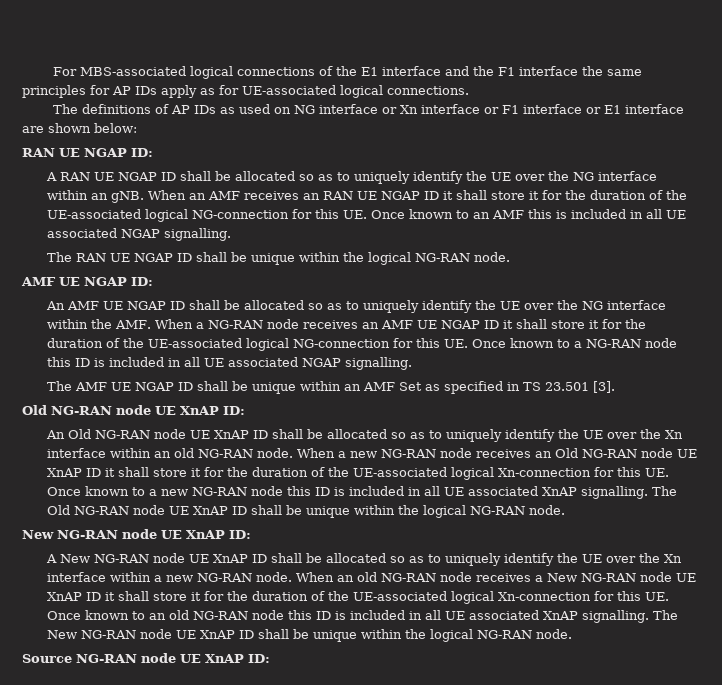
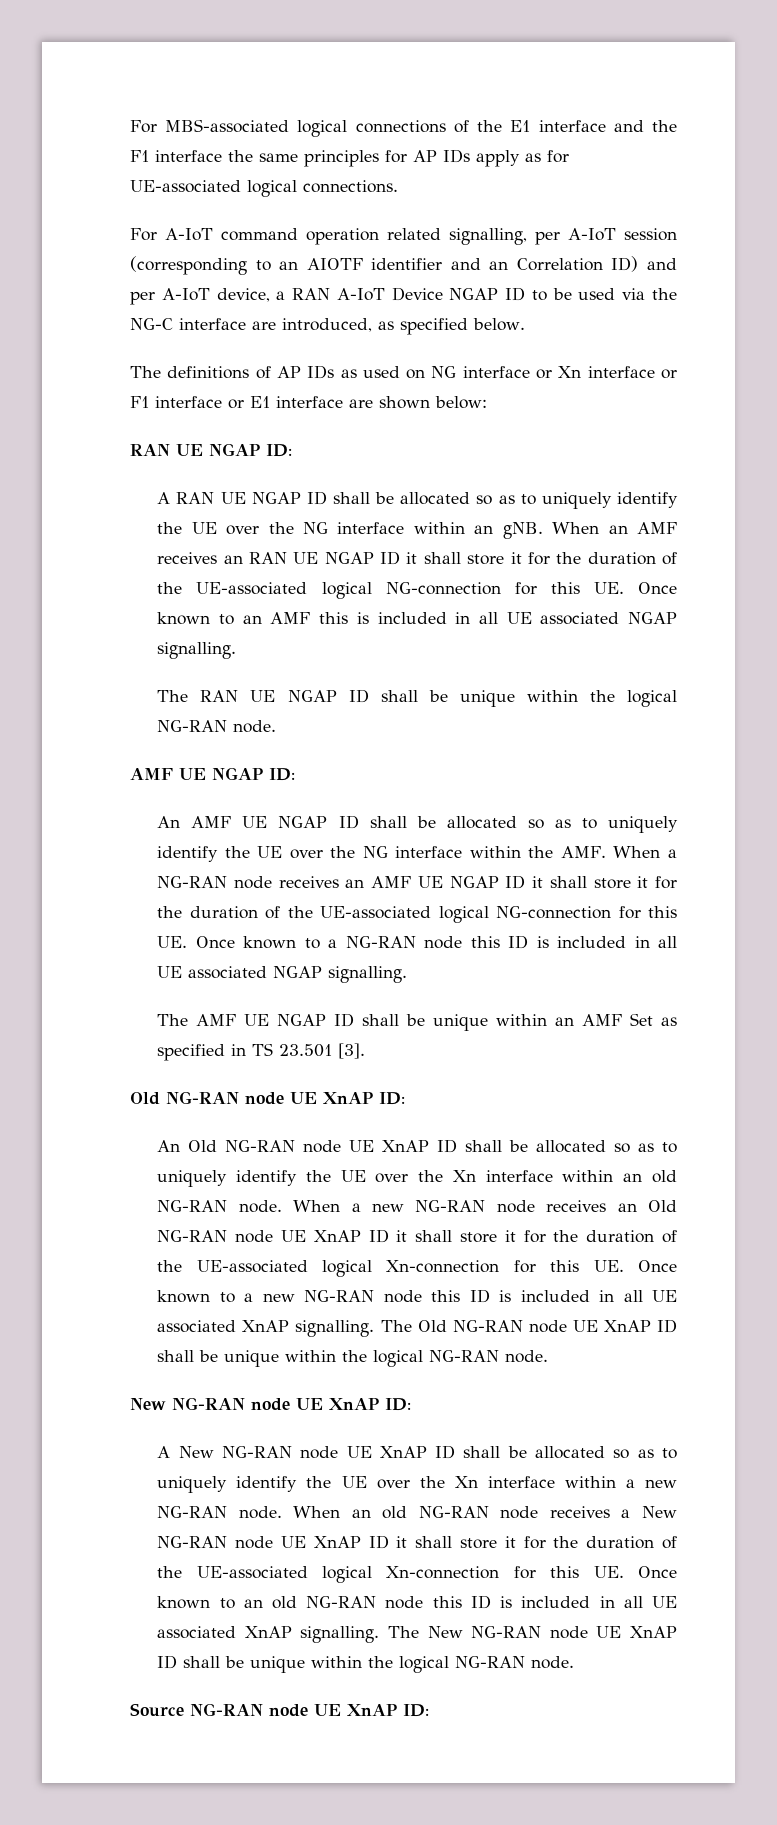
+ For A-IoT command operation related signalling, per A-IoT session (corresponding to an AIOTF identifier and an Correlation ID) and per A-IoT device, a RAN A-IoT Device NGAP ID to be used via the NG-C interface are introduced, as specified below.

